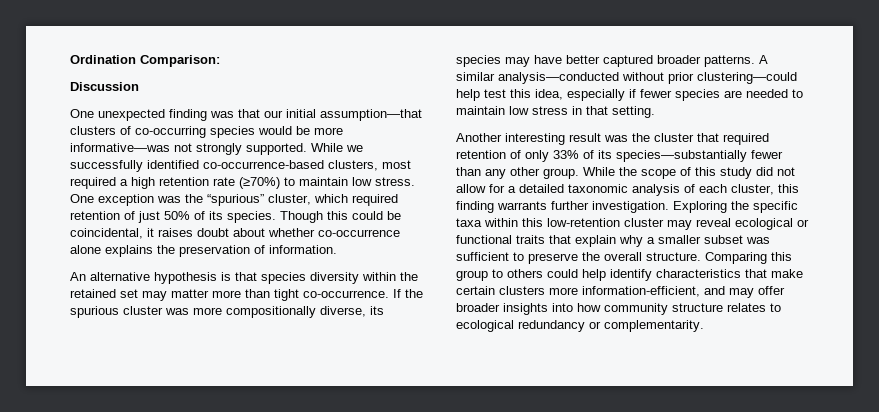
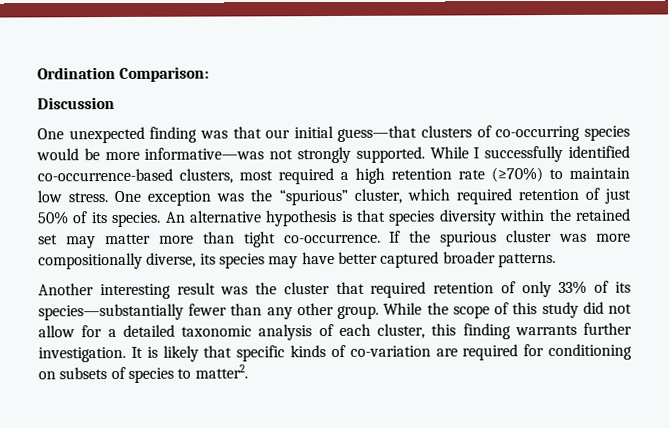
- One unexpected finding was that our initial assumption—that clusters of co-occurring species would be more informative—was not strongly supported.
+ One unexpected finding was that our initial guess—that clusters of co-occurring species would be more informative—was not strongly supported.
- While we successfully identified co-occurrence-based clusters, most required a high retention rate (≥70%) to maintain low stress.
+ While I successfully identified co-occurrence-based clusters, most required a high retention rate (≥70%) to maintain low stress.
- One exception was the “spurious” cluster, which required retention of just 50% of its species. Though this could be coincidental, it raises doubt about whether co-occurrence alone explains the preservation of information.
- An alternative hypothesis is that species diversity within the retained set may matter more than tight co-occurrence.
+ One exception was the “spurious” cluster, which required retention of just 50% of its species. An alternative hypothesis is that species diversity within the retained set may matter more than tight co-occurrence.
- A similar analysis—conducted without prior clustering—could help test this idea, especially if fewer species are needed to maintain low stress in that setting.
- Exploring the specific taxa within this low-retention cluster may reveal ecological or functional traits that explain why a smaller subset was sufficient to preserve the overall structure. Comparing this group to others could help identify characteristics that make certain clusters more information-efficient, and may offer broader insights into how community structure relates to ecological redundancy or complementarity.
+ It is likely that specific kinds of co-variation are required for conditioning on subsets of species to matter2.

